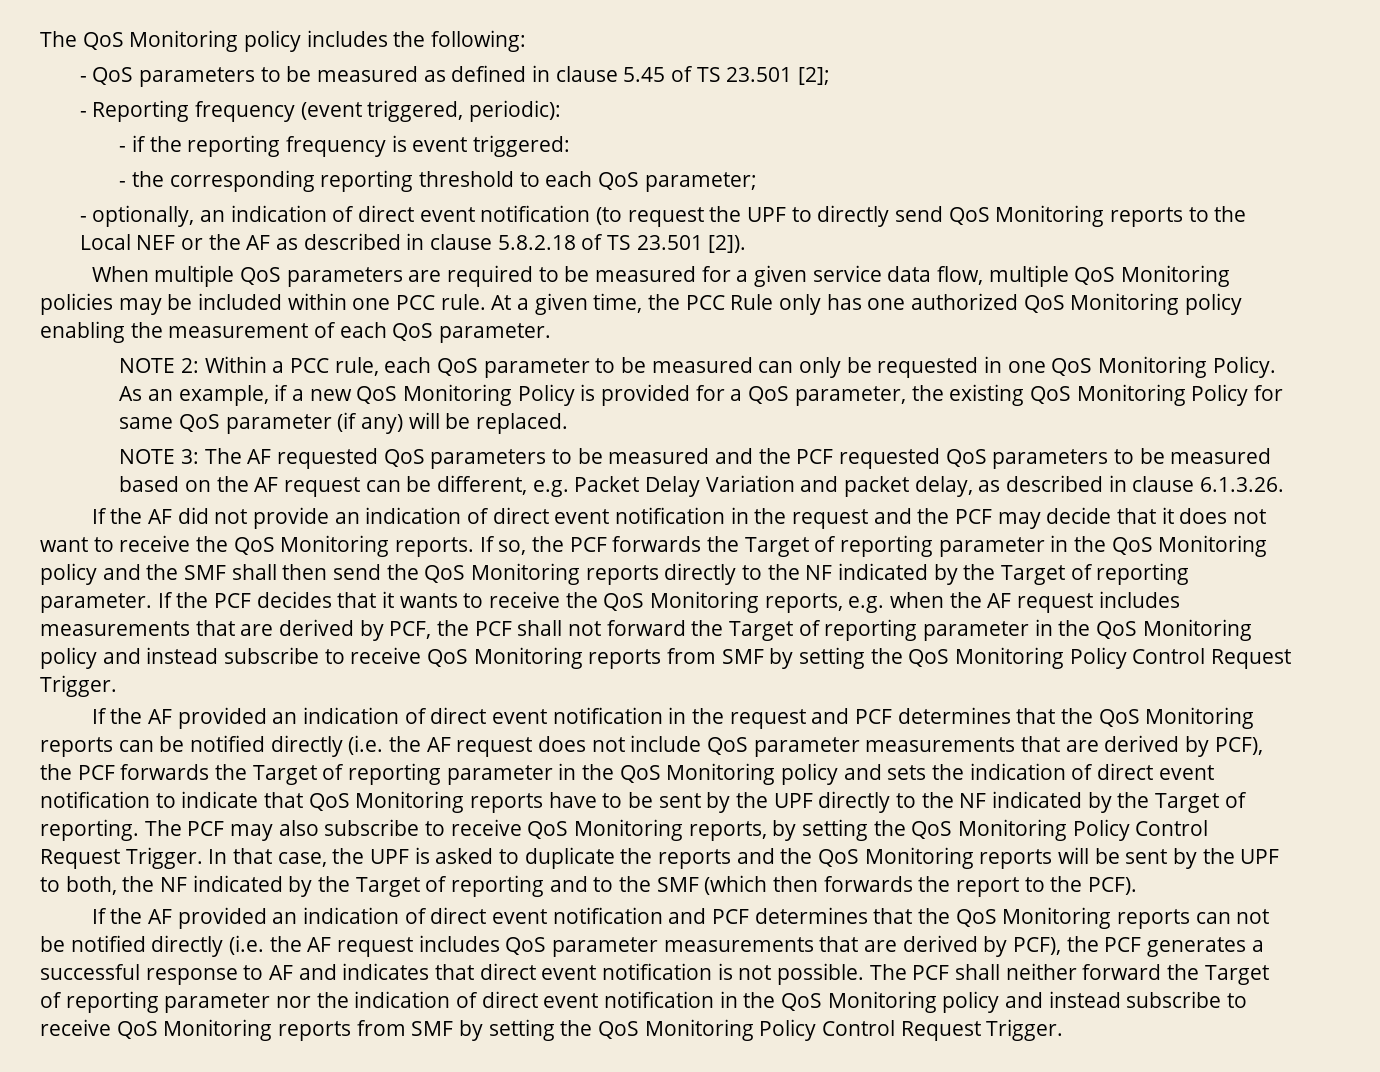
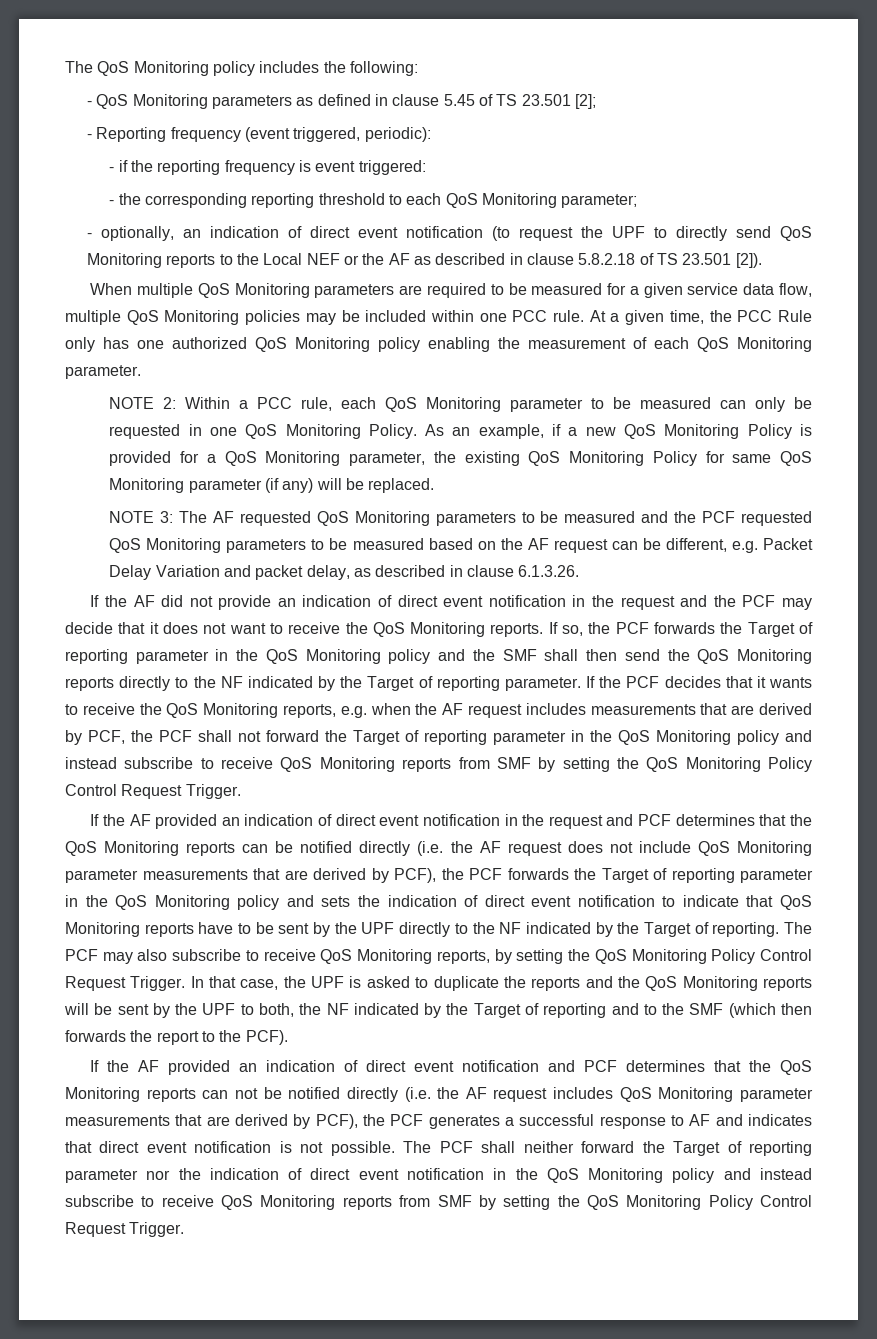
- - QoS parameters to be measured as defined in clause 5.45 of TS 23.501 [2];
+ - QoS Monitoring parameters as defined in clause 5.45 of TS 23.501 [2];
- - the corresponding reporting threshold to each QoS parameter;
+ - the corresponding reporting threshold to each QoS Monitoring parameter;
- When multiple QoS parameters are required to be measured for a given service data flow, multiple QoS Monitoring policies may be included within one PCC rule.
+ When multiple QoS Monitoring parameters are required to be measured for a given service data flow, multiple QoS Monitoring policies may be included within one PCC rule.
- At a given time, the PCC Rule only has one authorized QoS Monitoring policy enabling the measurement of each QoS parameter.
+ At a given time, the PCC Rule only has one authorized QoS Monitoring policy enabling the measurement of each QoS Monitoring parameter.
- NOTE 2: Within a PCC rule, each QoS parameter to be measured can only be requested in one QoS Monitoring Policy.
+ NOTE 2: Within a PCC rule, each QoS Monitoring parameter to be measured can only be requested in one QoS Monitoring Policy.
- As an example, if a new QoS Monitoring Policy is provided for a QoS parameter, the existing QoS Monitoring Policy for same QoS parameter (if any) will be replaced.
+ As an example, if a new QoS Monitoring Policy is provided for a QoS Monitoring parameter, the existing QoS Monitoring Policy for same QoS Monitoring parameter (if any) will be replaced.
- NOTE 3: The AF requested QoS parameters to be measured and the PCF requested QoS parameters to be measured based on the AF request can be different, e.g. Packet Delay Variation and packet delay, as described in clause 6.1.3.26.
+ NOTE 3: The AF requested QoS Monitoring parameters to be measured and the PCF requested QoS Monitoring parameters to be measured based on the AF request can be different, e.g. Packet Delay Variation and packet delay, as described in clause 6.1.3.26.
- If the AF provided an indication of direct event notification in the request and PCF determines that the QoS Monitoring reports can be notified directly (i.e. the AF request does not include QoS parameter measurements that are derived by PCF), the PCF forwards the Target of reporting parameter in the QoS Monitoring policy and sets the indication of direct event notification to indicate that QoS Monitoring reports have to be sent by the UPF directly to the NF indicated by the Target of reporting.
+ If the AF provided an indication of direct event notification in the request and PCF determines that the QoS Monitoring reports can be notified directly (i.e. the AF request does not include QoS Monitoring parameter measurements that are derived by PCF), the PCF forwards the Target of reporting parameter in the QoS Monitoring policy and sets the indication of direct event notification to indicate that QoS Monitoring reports have to be sent by the UPF directly to the NF indicated by the Target of reporting.
- If the AF provided an indication of direct event notification and PCF determines that the QoS Monitoring reports can not be notified directly (i.e. the AF request includes QoS parameter measurements that are derived by PCF), the PCF generates a successful response to AF and indicates that direct event notification is not possible.
+ If the AF provided an indication of direct event notification and PCF determines that the QoS Monitoring reports can not be notified directly (i.e. the AF request includes QoS Monitoring parameter measurements that are derived by PCF), the PCF generates a successful response to AF and indicates that direct event notification is not possible.

